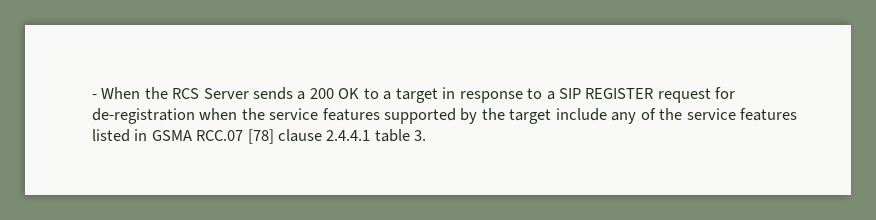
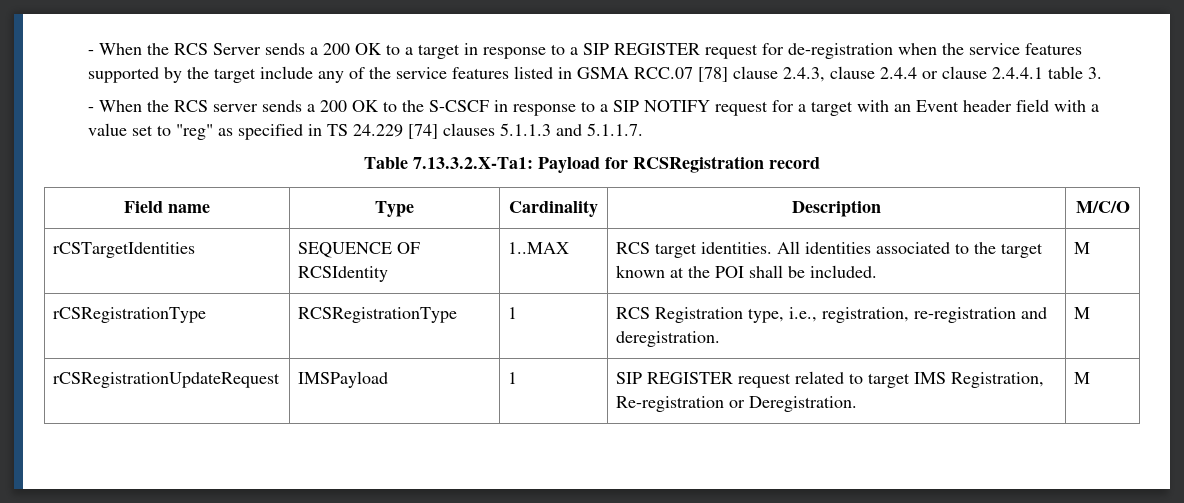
- - When the RCS Server sends a 200 OK to a target in response to a SIP REGISTER request for de-registration when the service features supported by the target include any of the service features listed in GSMA RCC.07 [78] clause 2.4.4.1 table 3.
+ - When the RCS Server sends a 200 OK to a target in response to a SIP REGISTER request for de-registration when the service features supported by the target include any of the service features listed in GSMA RCC.07 [78] clause 2.4.3, clause 2.4.4 or clause 2.4.4.1 table 3.
+ - When the RCS server sends a 200 OK to the S-CSCF in response to a SIP NOTIFY request for a target with an Event header field with a value set to "reg" as specified in TS 24.229 [74] clauses 5.1.1.3 and 5.1.1.7.
+ Table 7.13.3.2.X-Ta1: Payload for RCSRegistration record
+ Field name | Type | Cardinality | Description | M/C/O
+ rCSTargetIdentities | SEQUENCE OF RCSIdentity | 1..MAX | RCS target identities. All identities associated to the target known at the POI shall be included. | M
+ rCSRegistrationType | RCSRegistrationType | 1 | RCS Registration type, i.e., registration, re-registration and deregistration. | M
+ rCSRegistrationUpdateRequest | IMSPayload | 1 | SIP REGISTER request related to target IMS Registration, Re-registration or Deregistration. | M

